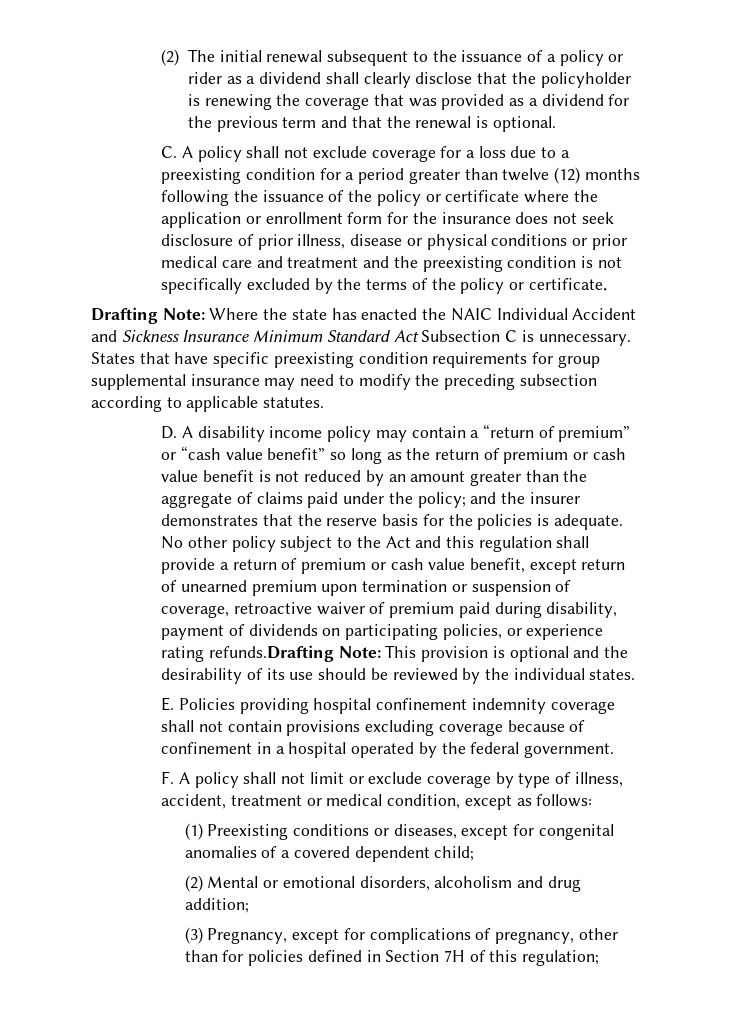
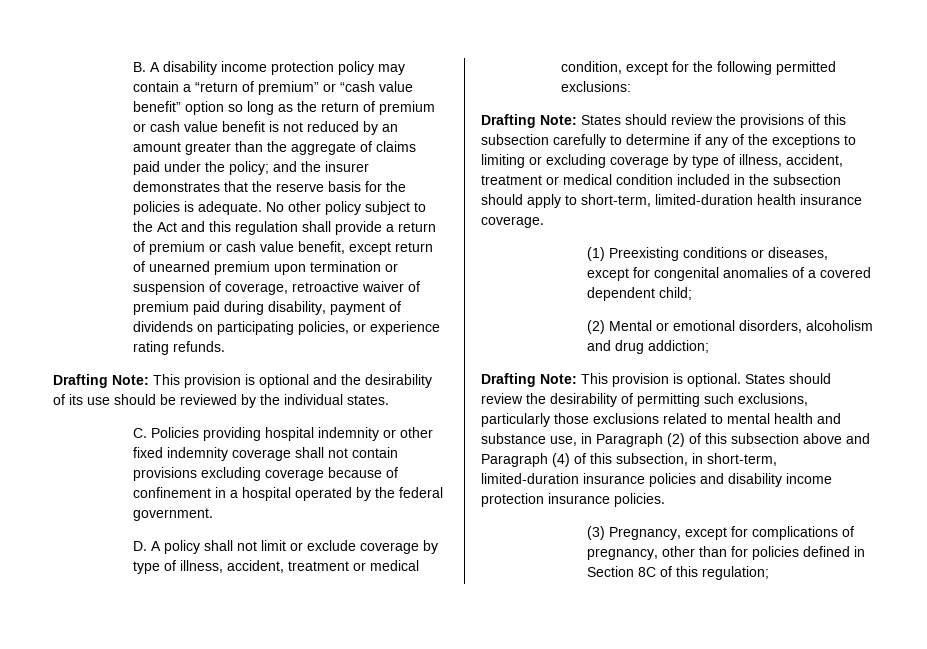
- (2) The initial renewal subsequent to the issuance of a policy or rider as a dividend shall clearly disclose that the policyholder is renewing the coverage that was provided as a dividend for the previous term and that the renewal is optional.
- C. A policy shall not exclude coverage for a loss due to a preexisting condition for a period greater than twelve (12) months following the issuance of the policy or certificate where the application or enrollment form for the insurance does not seek disclosure of prior illness, disease or physical conditions or prior medical care and treatment and the preexisting condition is not specifically excluded by the terms of the policy or certificate.
- Drafting Note: Where the state has enacted the NAIC Individual Accident and Sickness Insurance Minimum Standard Act Subsection C is unnecessary. States that have specific preexisting condition requirements for group supplemental insurance may need to modify the preceding subsection according to applicable statutes.
- D. A disability income policy may contain a “return of premium” or “cash value benefit” so long as the return of premium or cash value benefit is not reduced by an amount greater than the aggregate of claims paid under the policy; and the insurer demonstrates that the reserve basis for the policies is adequate.
+ B. A disability income protection policy may contain a “return of premium” or “cash value benefit” option so long as the return of premium or cash value benefit is not reduced by an amount greater than the aggregate of claims paid under the policy; and the insurer demonstrates that the reserve basis for the policies is adequate.
- No other policy subject to the Act and this regulation shall provide a return of premium or cash value benefit, except return of unearned premium upon termination or suspension of coverage, retroactive waiver of premium paid during disability, payment of dividends on participating policies, or experience rating refunds.Drafting Note:
+ No other policy subject to the Act and this regulation shall provide a return of premium or cash value benefit, except return of unearned premium upon termination or suspension of coverage, retroactive waiver of premium paid during disability, payment of dividends on participating policies, or experience rating refunds.
+ Drafting Note:
- E. Policies providing hospital confinement indemnity coverage shall not contain provisions excluding coverage because of confinement in a hospital operated by the federal government.
+ C. Policies providing hospital indemnity or other fixed indemnity coverage shall not contain provisions excluding coverage because of confinement in a hospital operated by the federal government.
- F. A policy shall not limit or exclude coverage by type of illness, accident, treatment or medical condition, except as follows:
+ D. A policy shall not limit or exclude coverage by type of illness, accident, treatment or medical condition, except for the following permitted exclusions:
+ Drafting Note: States should review the provisions of this subsection carefully to determine if any of the exceptions to limiting or excluding coverage by type of illness, accident, treatment or medical condition included in the subsection should apply to short-term, limited-duration health insurance coverage.
- (2) Mental or emotional disorders, alcoholism and drug addition;
+ (2) Mental or emotional disorders, alcoholism and drug addiction;
+ Drafting Note: This provision is optional. States should review the desirability of permitting such exclusions, particularly those exclusions related to mental health and substance use, in Paragraph (2) of this subsection above and Paragraph (4) of this subsection, in short-term, limited-duration insurance policies and disability income protection insurance policies.
- (3) Pregnancy, except for complications of pregnancy, other than for policies defined in Section 7H of this regulation;
+ (3) Pregnancy, except for complications of pregnancy, other than for policies defined in Section 8C of this regulation;

